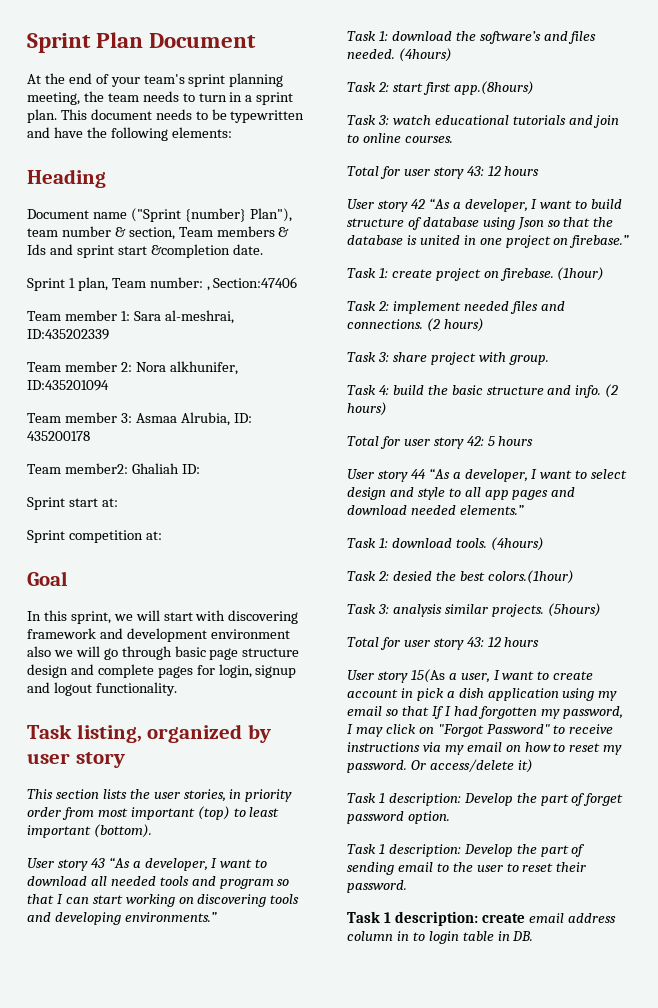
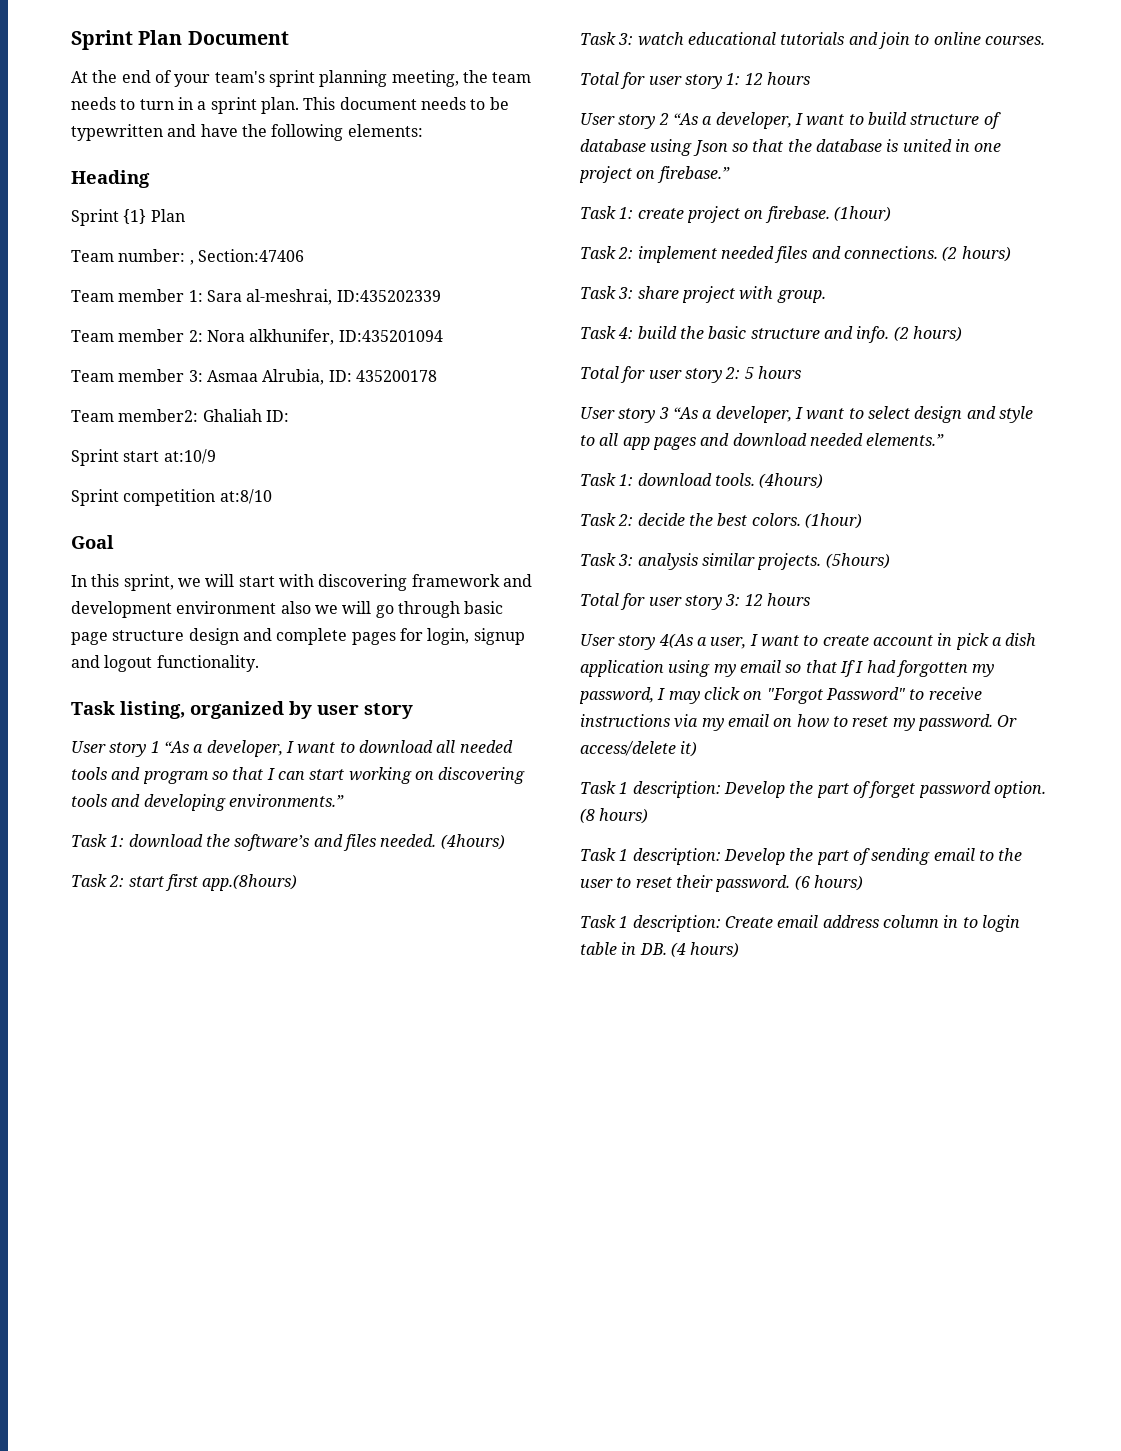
- Document name ("Sprint {number} Plan"), team number & section, Team members & Ids and sprint start &completion date.
- Sprint 1 plan, Team number: , Section:47406
+ Sprint {1} Plan
+ Team number: , Section:47406
- Sprint start at:
+ Sprint start at:10/9
- Sprint competition at:
+ Sprint competition at:8/10
- This section lists the user stories, in priority order from most important (top) to least important (bottom).
- User story 43 “As a developer, I want to download all needed tools and program so that I can start working on discovering tools and developing environments.”
+ User story 1 “As a developer, I want to download all needed tools and program so that I can start working on discovering tools and developing environments.”
  Task 3: watch educational tutorials and join to online courses.
- Total for user story 43: 12 hours
- User story 42 “As a developer, I want to build structure of database using Json so that the database is united in one project on firebase.”
+ Total for user story 1: 12 hours
+ User story 2 “As a developer, I want to build structure of database using Json so that the database is united in one project on firebase.”
- Total for user story 42: 5 hours
+ Total for user story 2: 5 hours
- User story 44 “As a developer, I want to select design and style to all app pages and download needed elements.”
+ User story 3 “As a developer, I want to select design and style to all app pages and download needed elements.”
- Task 2: desied the best colors.(1hour)
+ Task 2: decide the best colors. (1hour)
  (5hours)
- Total for user story 43: 12 hours
- User story 15(As a user, I want to create account in pick a dish application using my email so that If I had forgotten my password, I may click on "Forgot Password" to receive instructions via my email on how to reset my password.
+ Total for user story 3: 12 hours
+ User story 4(As a user, I want to create account in pick a dish application using my email so that If I had forgotten my password, I may click on "Forgot Password" to receive instructions via my email on how to reset my password.
+ (8 hours)
- Task 1 description: Develop the part of sending email to the user to reset their password.
- Task 1 description: create email address column in to login table in DB.
+ Task 1 description: Develop the part of sending email to the user to reset their password. (6 hours)
+ Task 1 description: Create email address column in to login table in DB. (4 hours)

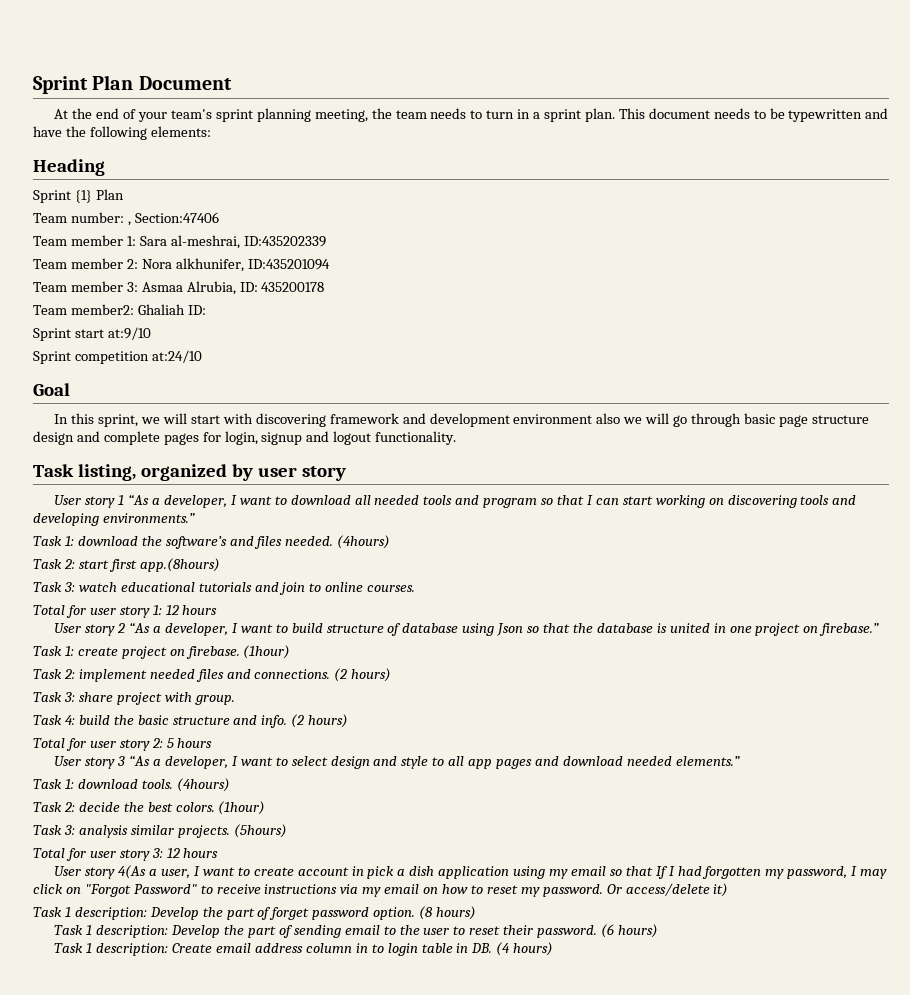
- Sprint start at:10/9
+ Sprint start at:9/10
- Sprint competition at:8/10
+ Sprint competition at:24/10

